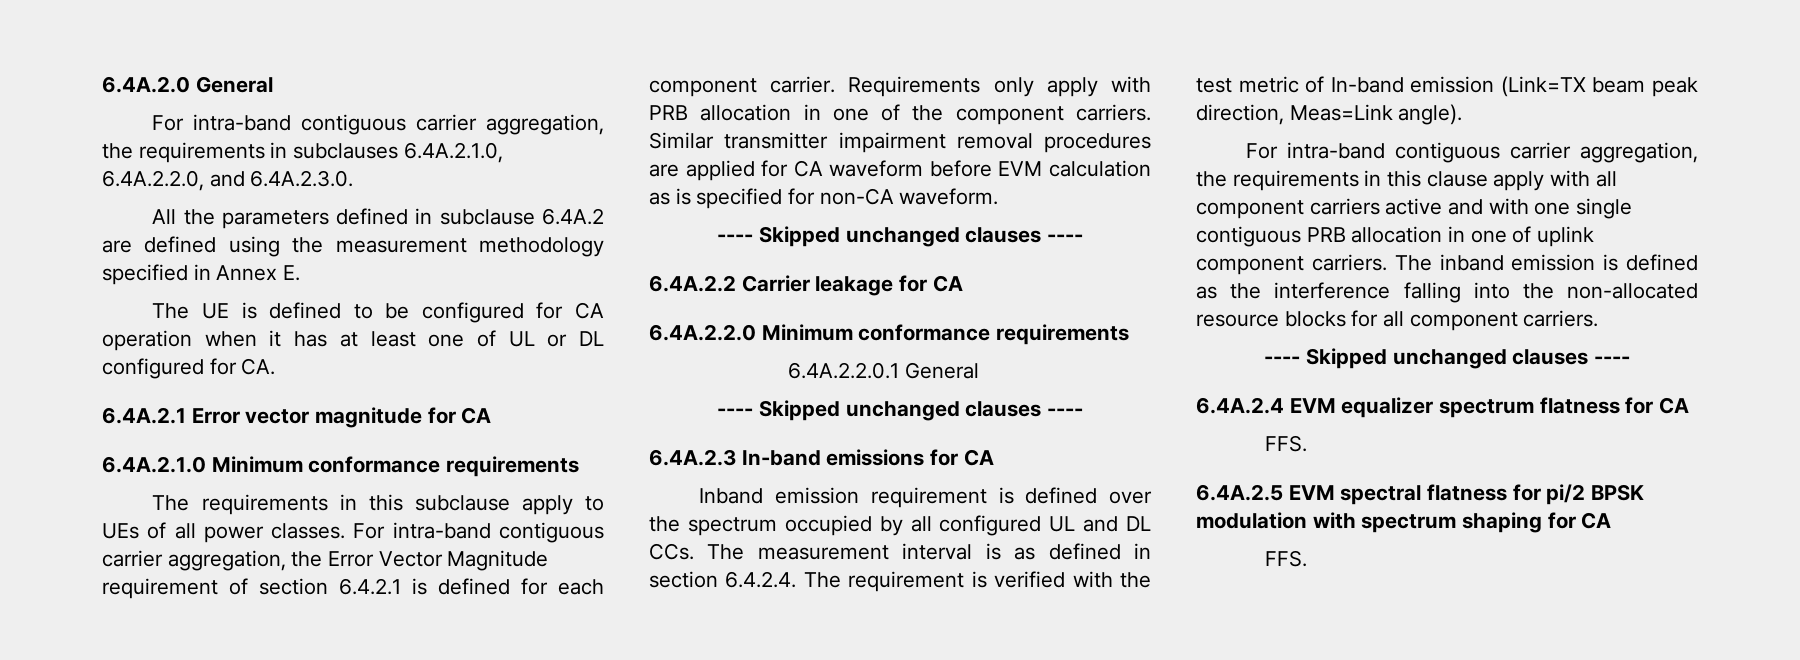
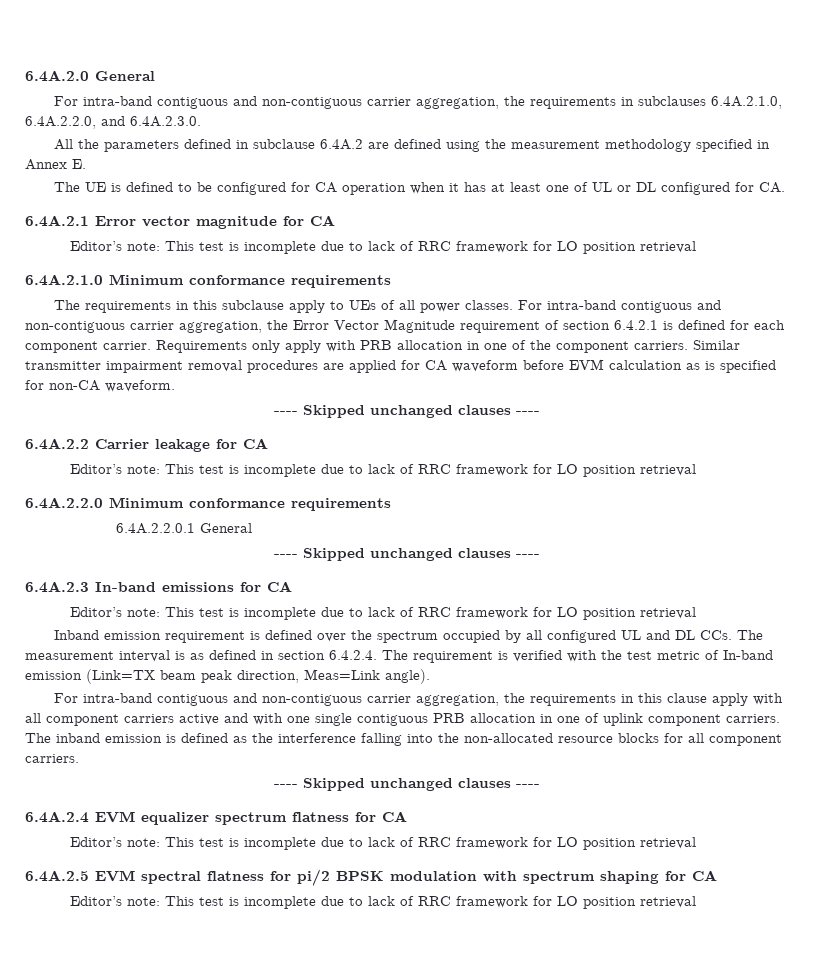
- For intra-band contiguous carrier aggregation, the requirements in subclauses 6.4A.2.1.0, 6.4A.2.2.0, and 6.4A.2.3.0.
+ For intra-band contiguous and non-contiguous carrier aggregation, the requirements in subclauses 6.4A.2.1.0, 6.4A.2.2.0, and 6.4A.2.3.0.
  6.4A.2.1 Error vector magnitude for CA
+ Editor’s note: This test is incomplete due to lack of RRC framework for LO position retrieval
- For intra-band contiguous carrier aggregation, the Error Vector Magnitude requirement of section 6.4.2.1 is defined for each component carrier.
+ For intra-band contiguous and non-contiguous carrier aggregation, the Error Vector Magnitude requirement of section 6.4.2.1 is defined for each component carrier.
  6.4A.2.2 Carrier leakage for CA
+ Editor’s note: This test is incomplete due to lack of RRC framework for LO position retrieval
  6.4A.2.3 In-band emissions for CA
+ Editor’s note: This test is incomplete due to lack of RRC framework for LO position retrieval
- For intra-band contiguous carrier aggregation, the requirements in this clause apply with all component carriers active and with one single contiguous PRB allocation in one of uplink component carriers.
+ For intra-band contiguous and non-contiguous carrier aggregation, the requirements in this clause apply with all component carriers active and with one single contiguous PRB allocation in one of uplink component carriers.
  6.4A.2.4 EVM equalizer spectrum flatness for CA
- FFS.
+ Editor’s note: This test is incomplete due to lack of RRC framework for LO position retrieval
  6.4A.2.5 EVM spectral flatness for pi/2 BPSK modulation with spectrum shaping for CA
- FFS.
+ Editor’s note: This test is incomplete due to lack of RRC framework for LO position retrieval

